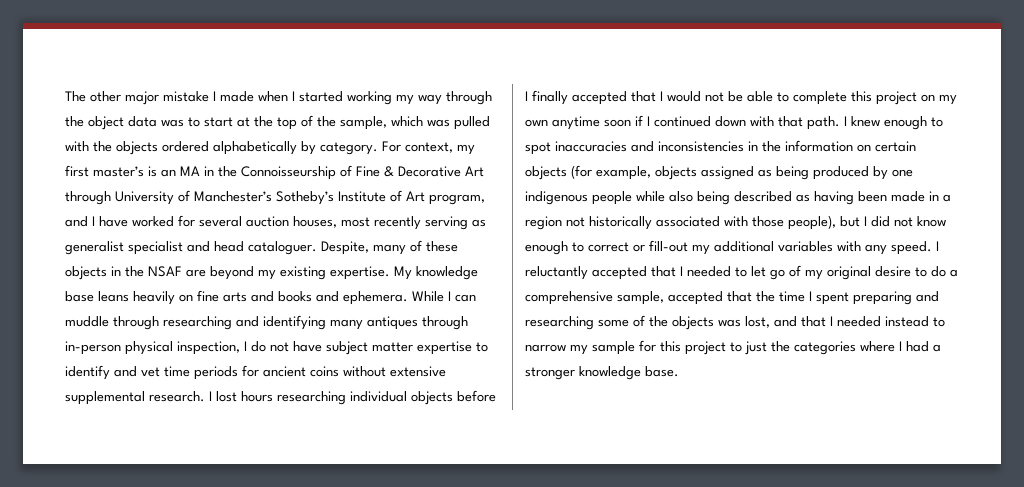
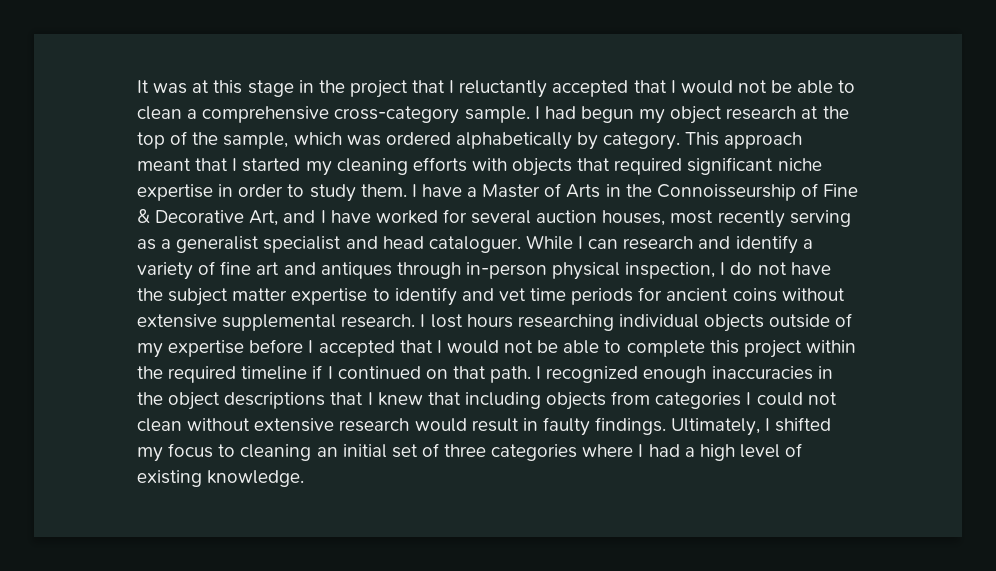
- The other major mistake I made when I started working my way through the object data was to start at the top of the sample, which was pulled with the objects ordered alphabetically by category. For context, my first master’s is an MA in the Connoisseurship of Fine & Decorative Art through University of Manchester’s Sotheby’s Institute of Art program, and I have worked for several auction houses, most recently serving as generalist specialist and head cataloguer.
+ It was at this stage in the project that I reluctantly accepted that I would not be able to clean a comprehensive cross-category sample. I had begun my object research at the top of the sample, which was ordered alphabetically by category. This approach meant that I started my cleaning efforts with objects that required significant niche expertise in order to study them. I have a Master of Arts in the Connoisseurship of Fine & Decorative Art, and I have worked for several auction houses, most recently serving as a generalist specialist and head cataloguer.
- Despite, many of these objects in the NSAF are beyond my existing expertise. My knowledge base leans heavily on fine arts and books and ephemera. While I can muddle through researching and identifying many antiques through in-person physical inspection, I do not have subject matter expertise to identify and vet time periods for ancient coins without extensive supplemental research.
+ While I can research and identify a variety of fine art and antiques through in-person physical inspection, I do not have the subject matter expertise to identify and vet time periods for ancient coins without extensive supplemental research.
- I lost hours researching individual objects before I finally accepted that I would not be able to complete this project on my own anytime soon if I continued down with that path.
+ I lost hours researching individual objects outside of my expertise before I accepted that I would not be able to complete this project within the required timeline if I continued on that path.
- I knew enough to spot inaccuracies and inconsistencies in the information on certain objects (for example, objects assigned as being produced by one indigenous people while also being described as having been made in a region not historically associated with those people), but I did not know enough to correct or fill-out my additional variables with any speed. I reluctantly accepted that I needed to let go of my original desire to do a comprehensive sample, accepted that the time I spent preparing and researching some of the objects was lost, and that I needed instead to narrow my sample for this project to just the categories where I had a stronger knowledge base.
+ I recognized enough inaccuracies in the object descriptions that I knew that including objects from categories I could not clean without extensive research would result in faulty findings. Ultimately, I shifted my focus to cleaning an initial set of three categories where I had a high level of existing knowledge.

